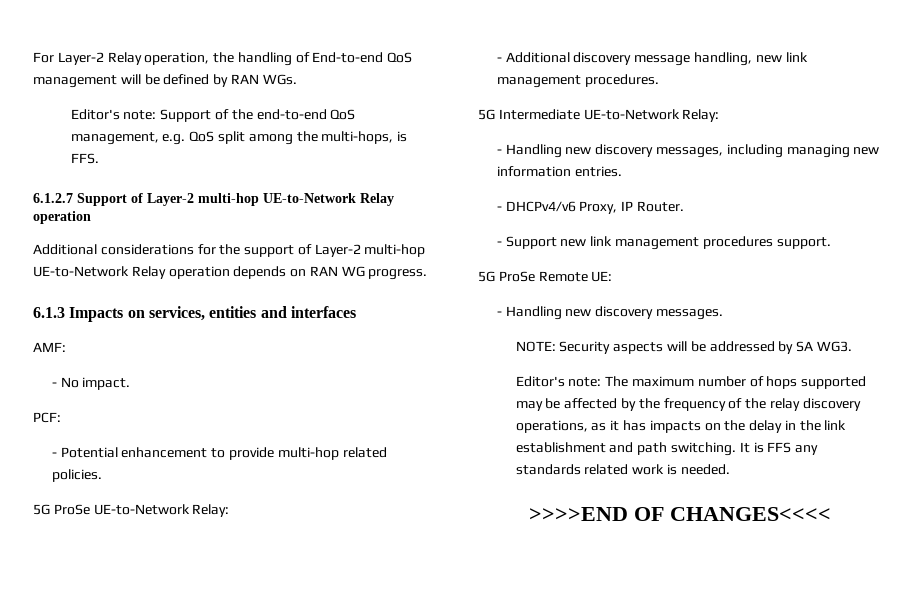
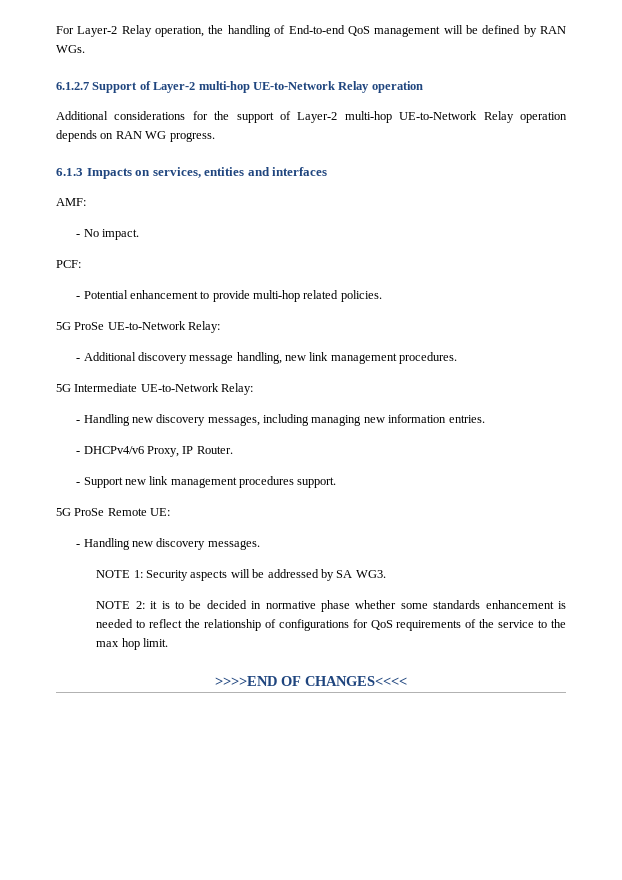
- Editor's note: Support of the end-to-end QoS management, e.g. QoS split among the multi-hops, is FFS.
- NOTE: Security aspects will be addressed by SA WG3.
+ NOTE 1: Security aspects will be addressed by SA WG3.
- Editor's note: The maximum number of hops supported may be affected by the frequency of the relay discovery operations, as it has impacts on the delay in the link establishment and path switching. It is FFS any standards related work is needed.
+ NOTE 2: it is to be decided in normative phase whether some standards enhancement is needed to reflect the relationship of configurations for QoS requirements of the service to the max hop limit.

